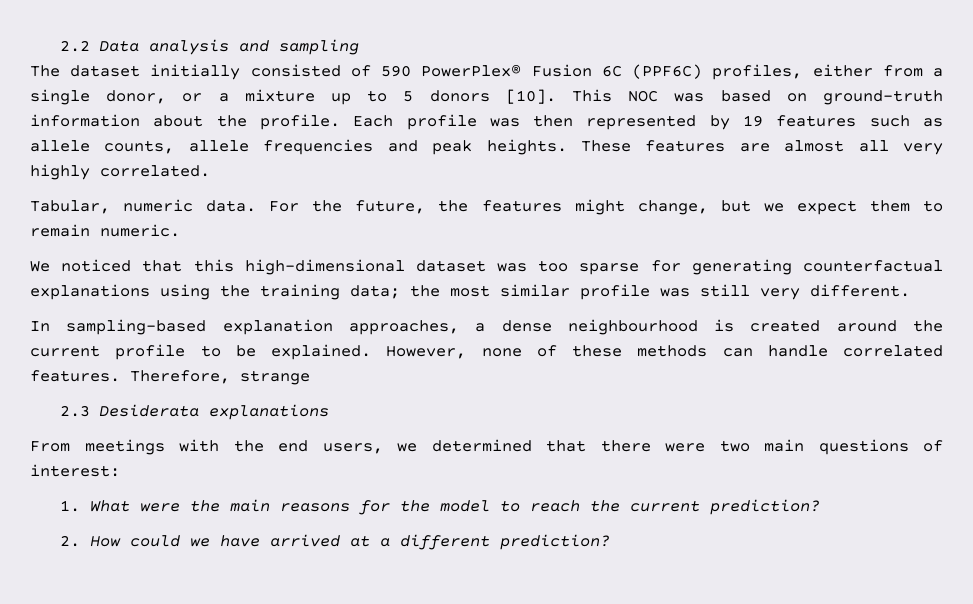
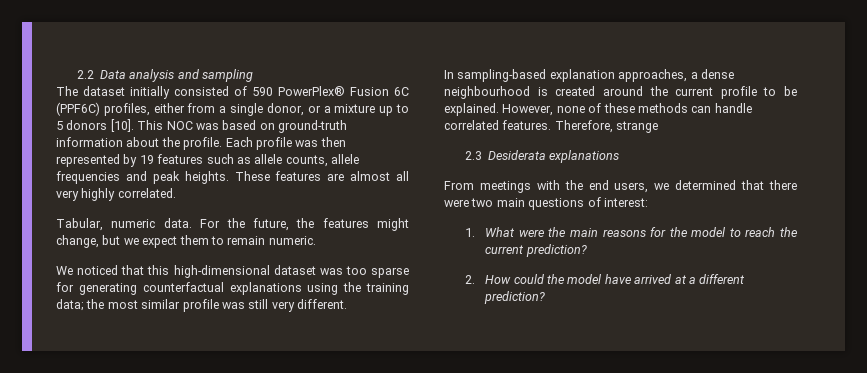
- 2. How could we have arrived at a different prediction?
+ 2. How could the model have arrived at a different prediction?

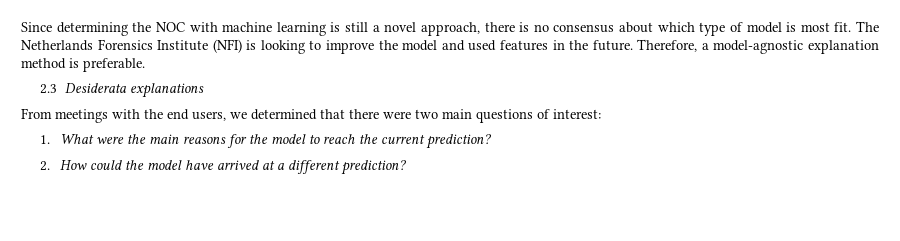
- 2.2 Data analysis and sampling
- The dataset initially consisted of 590 PowerPlex® Fusion 6C (PPF6C) profiles, either from a single donor, or a mixture up to 5 donors [10]. This NOC was based on ground-truth information about the profile. Each profile was then represented by 19 features such as allele counts, allele frequencies and peak heights. These features are almost all very highly correlated.
- Tabular, numeric data. For the future, the features might change, but we expect them to remain numeric.
- We noticed that this high-dimensional dataset was too sparse for generating counterfactual explanations using the training data; the most similar profile was still very different.
- In sampling-based explanation approaches, a dense neighbourhood is created around the current profile to be explained. However, none of these methods can handle correlated features. Therefore, strange
+ Since determining the NOC with machine learning is still a novel approach, there is no consensus about which type of model is most fit. The Netherlands Forensics Institute (NFI) is looking to improve the model and used features in the future. Therefore, a model-agnostic explanation method is preferable.

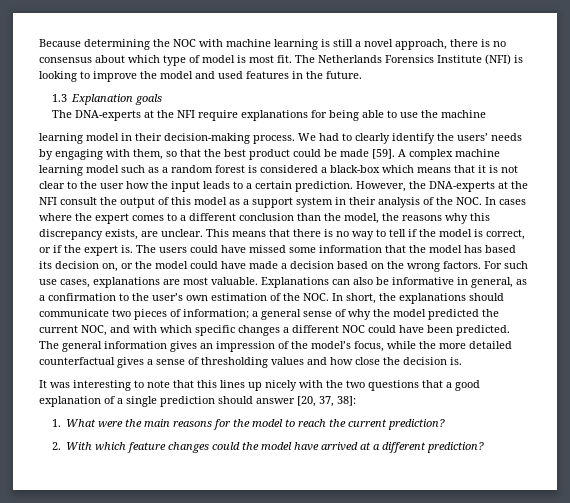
- Since determining the NOC with machine learning is still a novel approach, there is no consensus about which type of model is most fit.
+ Because determining the NOC with machine learning is still a novel approach, there is no consensus about which type of model is most fit.
- The Netherlands Forensics Institute (NFI) is looking to improve the model and used features in the future. Therefore, a model-agnostic explanation method is preferable.
- 2.3 Desiderata explanations
- From meetings with the end users, we determined that there were two main questions of interest:
+ The Netherlands Forensics Institute (NFI) is looking to improve the model and used features in the future.
+ 1.3 Explanation goals
+ The DNA-experts at the NFI require explanations for being able to use the machine
+ learning model in their decision-making process. We had to clearly identify the users’ needs by engaging with them, so that the best product could be made [59]. A complex machine learning model such as a random forest is considered a black-box which means that it is not clear to the user how the input leads to a certain prediction. However, the DNA-experts at the NFI consult the output of this model as a support system in their analysis of the NOC. In cases where the expert comes to a different conclusion than the model, the reasons why this discrepancy exists, are unclear. This means that there is no way to tell if the model is correct, or if the expert is. The users could have missed some information that the model has based its decision on, or the model could have made a decision based on the wrong factors. For such use cases, explanations are most valuable. Explanations can also be informative in general, as a confirmation to the user’s own estimation of the NOC. In short, the explanations should communicate two pieces of information; a general sense of why the model predicted the current NOC, and with which specific changes a different NOC could have been predicted. The general information gives an impression of the model’s focus, while the more detailed counterfactual gives a sense of thresholding values and how close the decision is.
+ It was interesting to note that this lines up nicely with the two questions that a good explanation of a single prediction should answer [20, 37, 38]:
- 2. How could the model have arrived at a different prediction?
+ 2. With which feature changes could the model have arrived at a different prediction?

